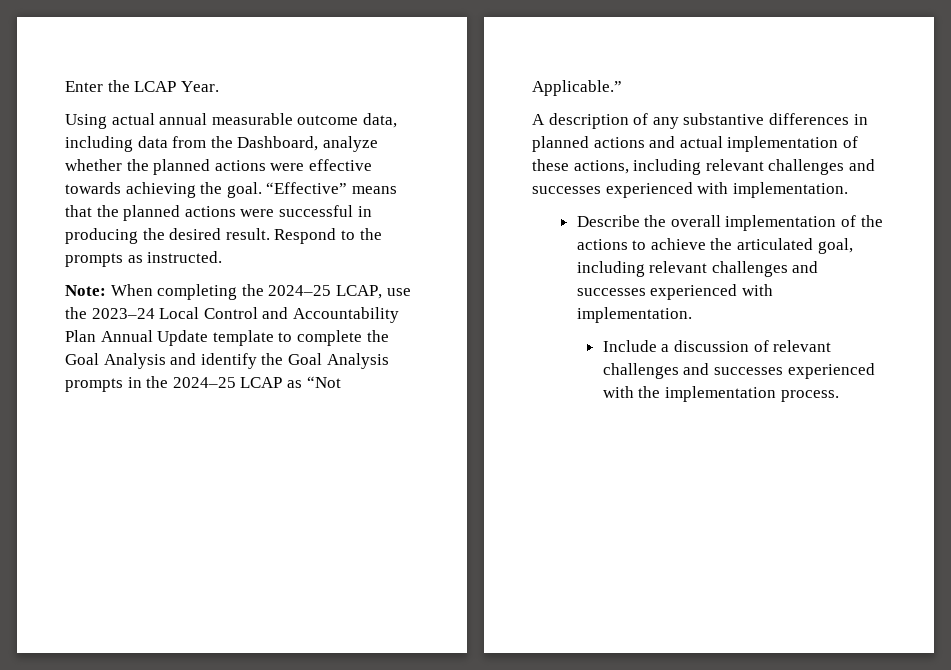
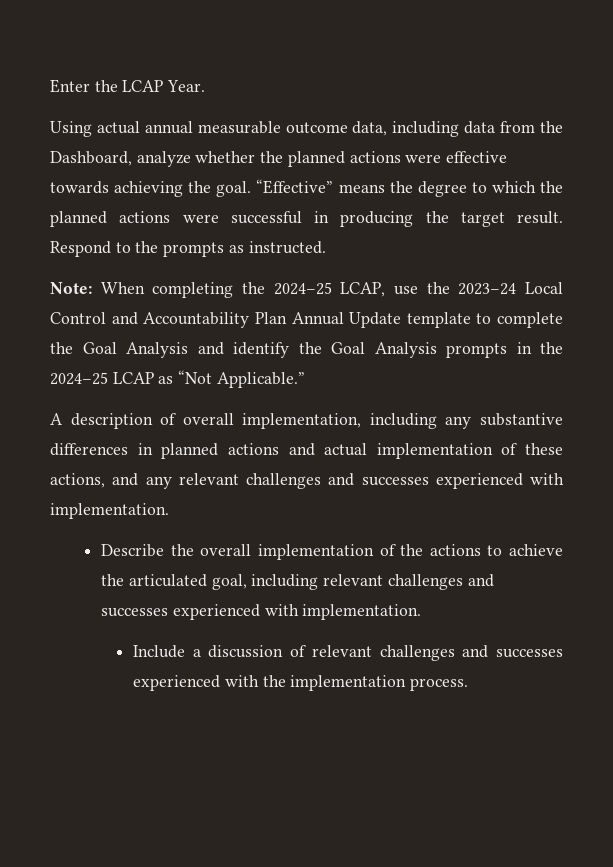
- “Effective” means that the planned actions were successful in producing the desired result.
+ “Effective” means the degree to which the planned actions were successful in producing the target result.
- A description of any substantive differences in planned actions and actual implementation of these actions, including relevant challenges and successes experienced with implementation.
+ A description of overall implementation, including any substantive differences in planned actions and actual implementation of these actions, and any relevant challenges and successes experienced with implementation.

